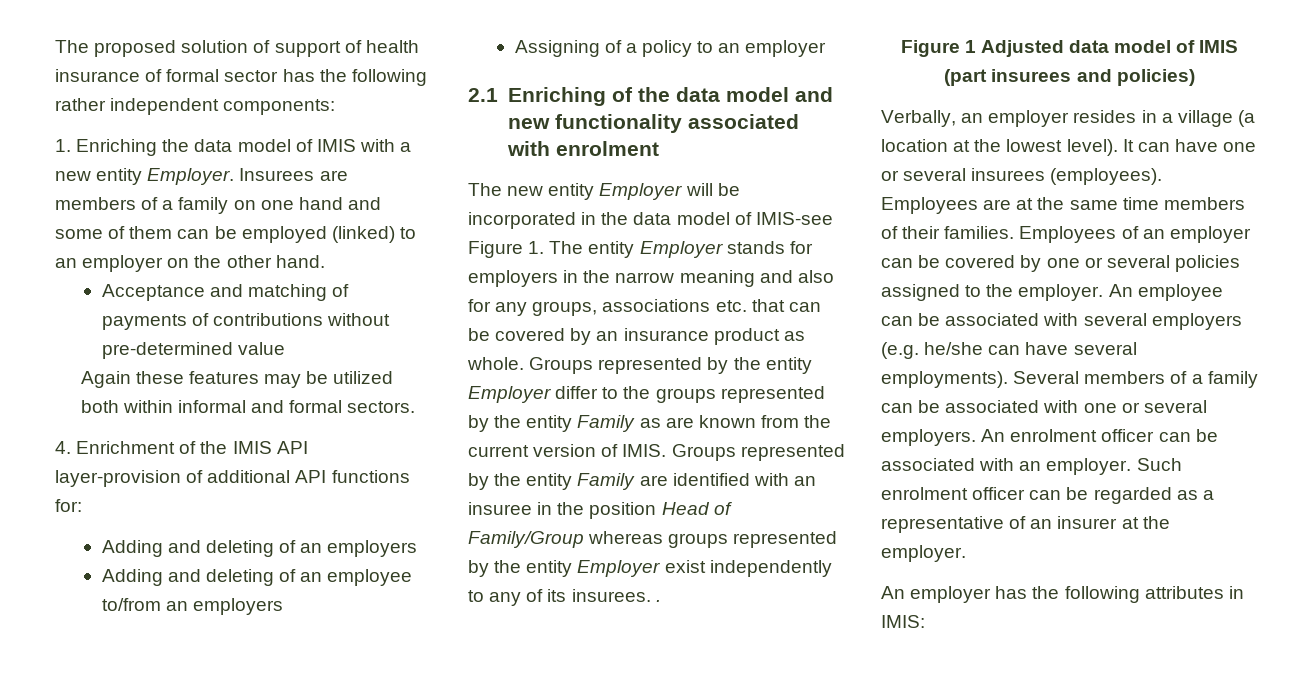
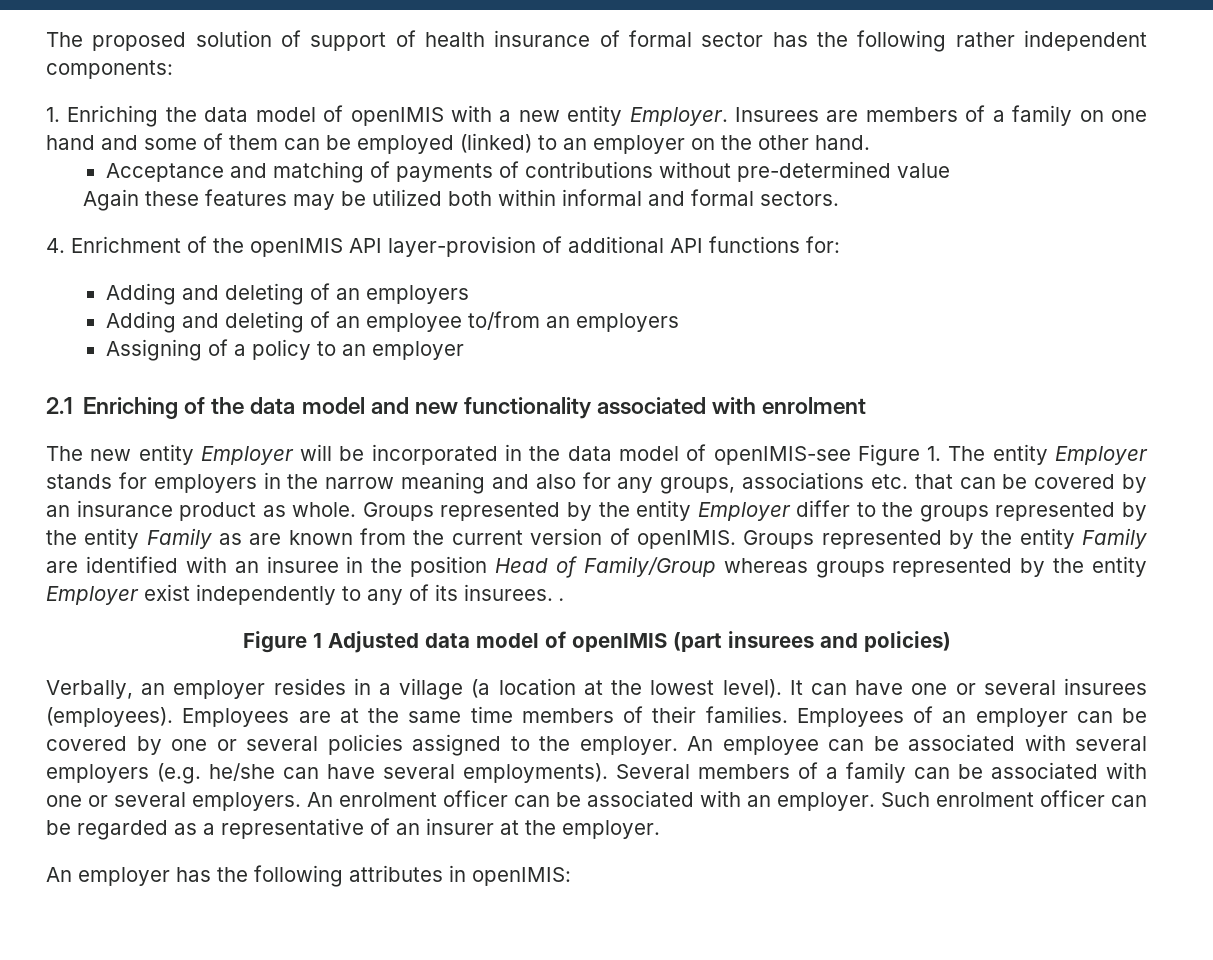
- 1. Enriching the data model of IMIS with a new entity Employer.
+ 1. Enriching the data model of openIMIS with a new entity Employer.
- 4. Enrichment of the IMIS API layer-provision of additional API functions for:
+ 4. Enrichment of the openIMIS API layer-provision of additional API functions for:
- The new entity Employer will be incorporated in the data model of IMIS-see Figure 1. The entity Employer stands for employers in the narrow meaning and also for any groups, associations etc. that can be covered by an insurance product as whole.
+ The new entity Employer will be incorporated in the data model of openIMIS-see Figure 1. The entity Employer stands for employers in the narrow meaning and also for any groups, associations etc. that can be covered by an insurance product as whole.
- Groups represented by the entity Employer differ to the groups represented by the entity Family as are known from the current version of IMIS.
+ Groups represented by the entity Employer differ to the groups represented by the entity Family as are known from the current version of openIMIS.
- Figure 1 Adjusted data model of IMIS (part insurees and policies)
+ Figure 1 Adjusted data model of openIMIS (part insurees and policies)
- An employer has the following attributes in IMIS:
+ An employer has the following attributes in openIMIS:

